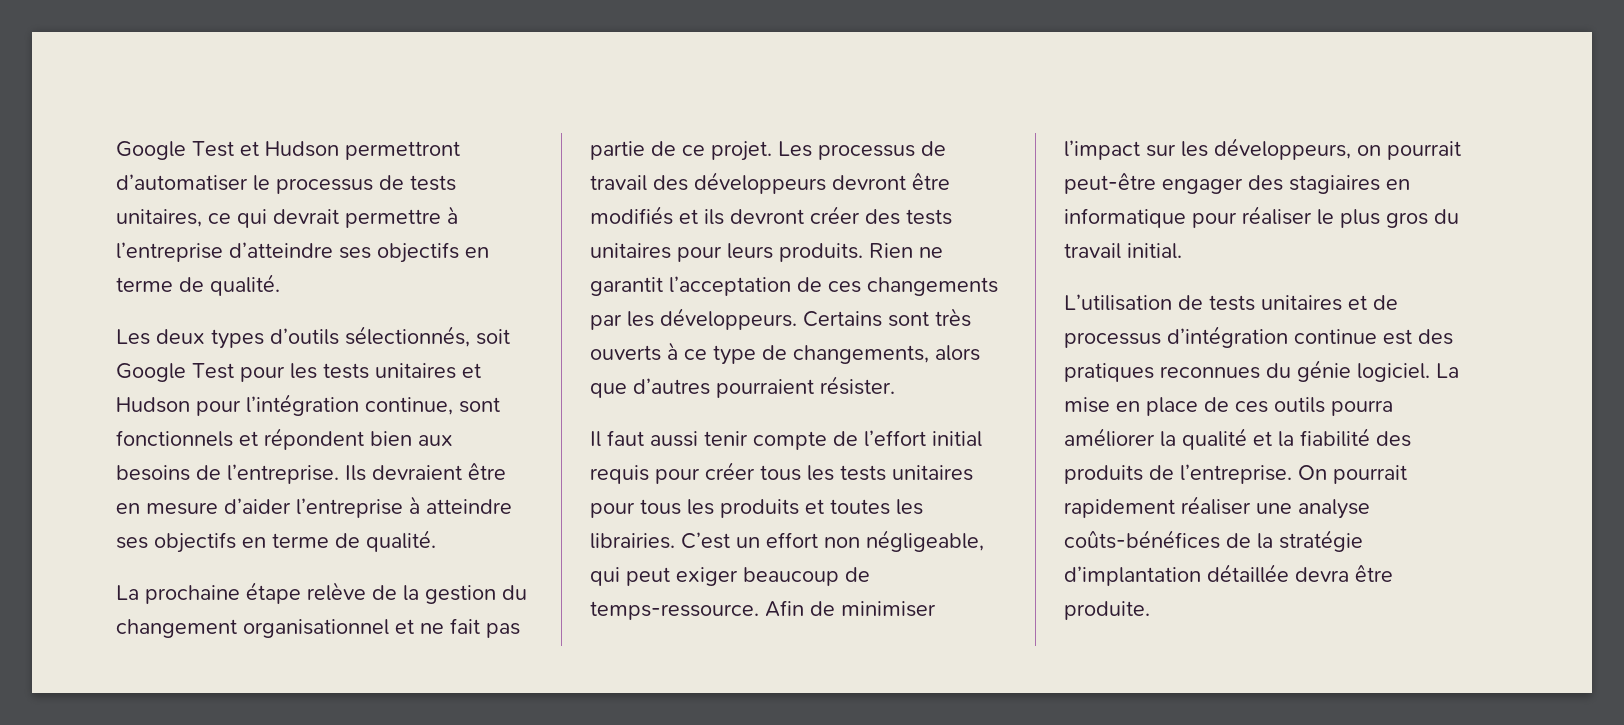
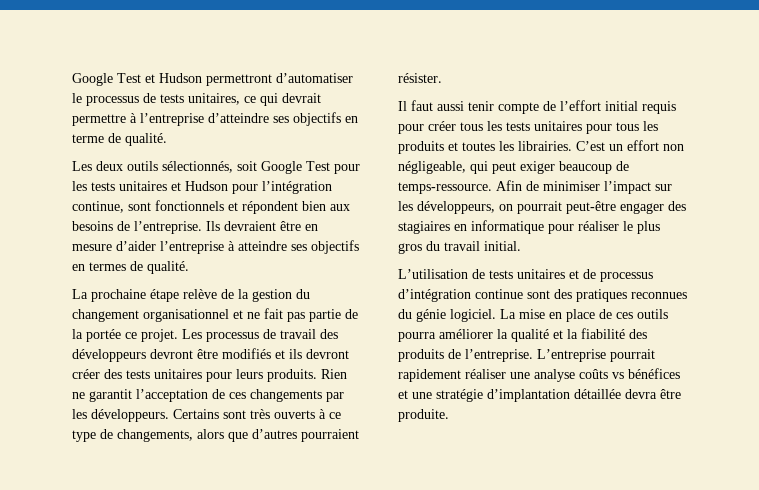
- Les deux types d’outils sélectionnés, soit Google Test pour les tests unitaires et Hudson pour l’intégration continue, sont fonctionnels et répondent bien aux besoins de l’entreprise.
+ Les deux outils sélectionnés, soit Google Test pour les tests unitaires et Hudson pour l’intégration continue, sont fonctionnels et répondent bien aux besoins de l’entreprise.
- Ils devraient être en mesure d’aider l’entreprise à atteindre ses objectifs en terme de qualité.
+ Ils devraient être en mesure d’aider l’entreprise à atteindre ses objectifs en termes de qualité.
- La prochaine étape relève de la gestion du changement organisationnel et ne fait pas partie de ce projet.
+ La prochaine étape relève de la gestion du changement organisationnel et ne fait pas partie de la portée ce projet.
- L’utilisation de tests unitaires et de processus d’intégration continue est des pratiques reconnues du génie logiciel.
+ L’utilisation de tests unitaires et de processus d’intégration continue sont des pratiques reconnues du génie logiciel.
- On pourrait rapidement réaliser une analyse coûts-bénéfices de la stratégie d’implantation détaillée devra être produite.
+ L’entreprise pourrait rapidement réaliser une analyse coûts vs bénéfices et une stratégie d’implantation détaillée devra être produite.

